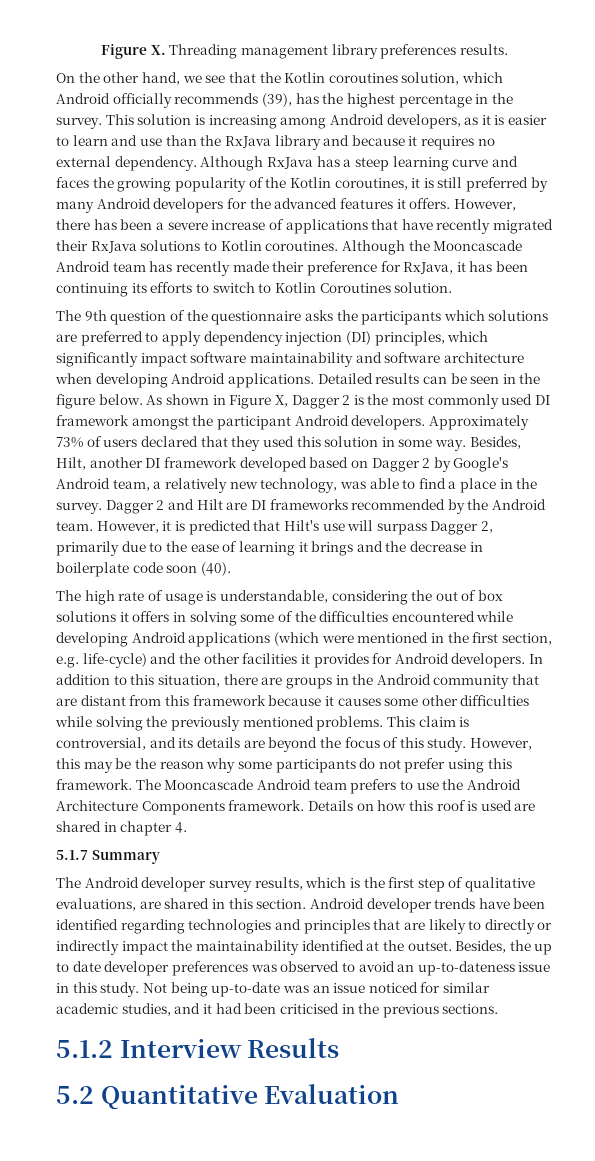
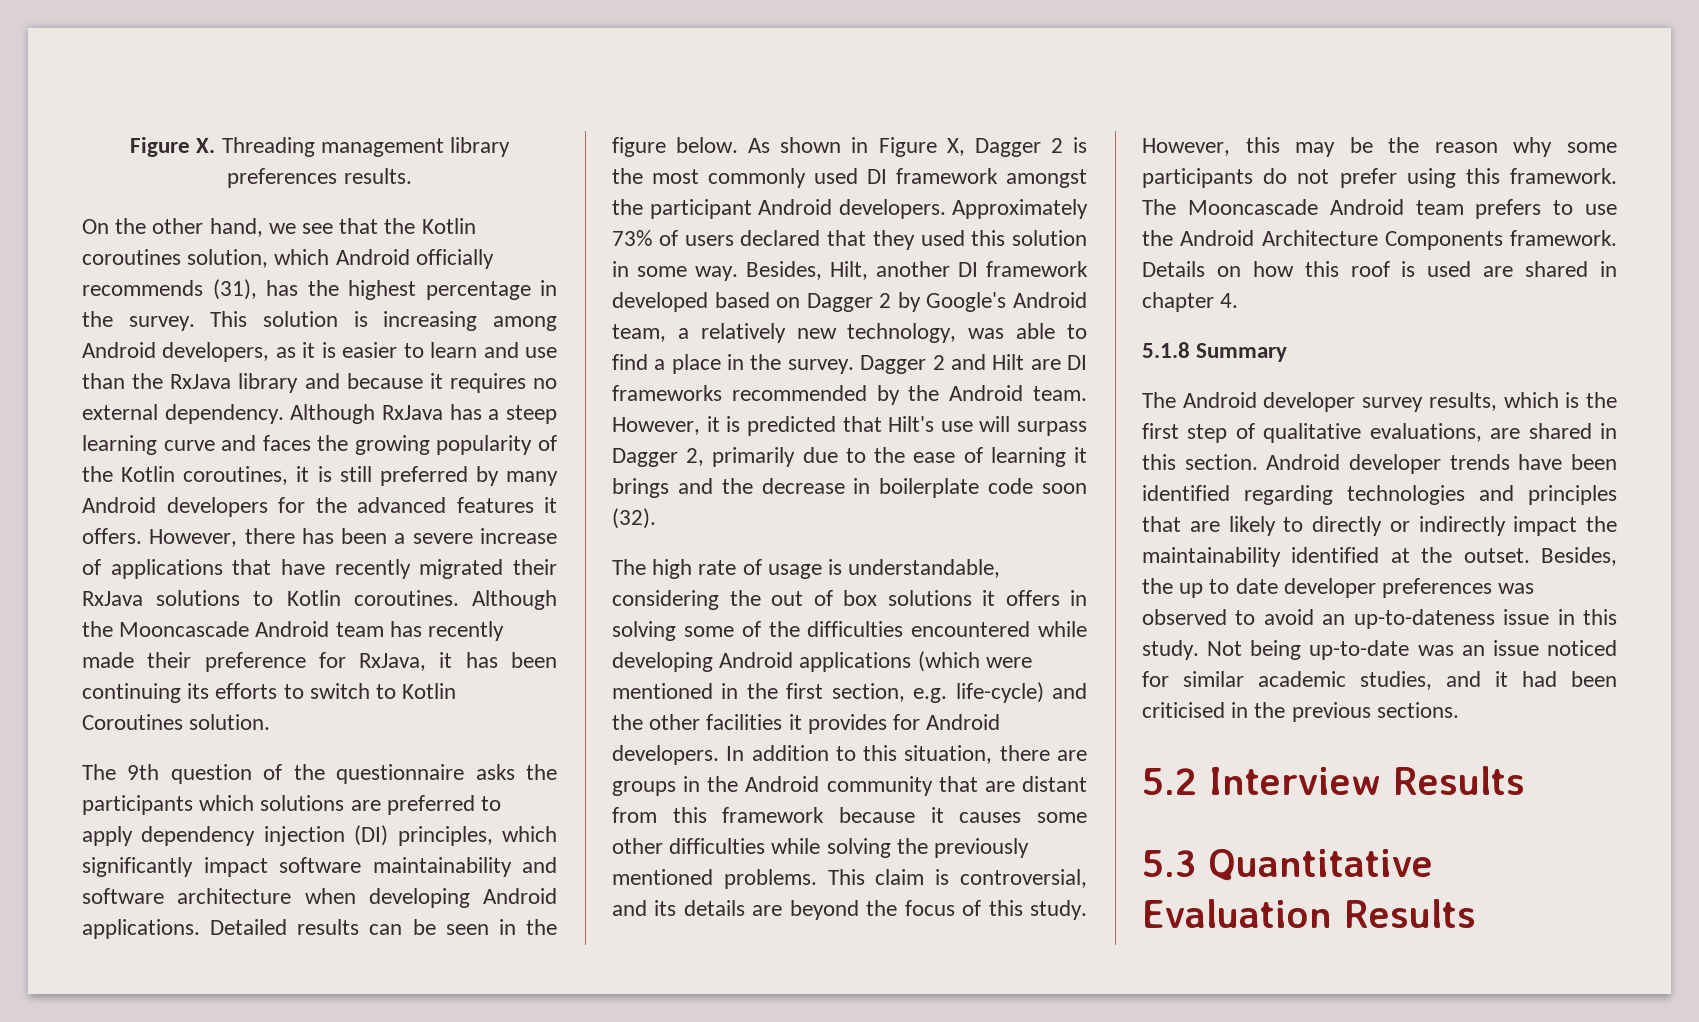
- On the other hand, we see that the Kotlin coroutines solution, which Android officially recommends (39), has the highest percentage in the survey.
+ On the other hand, we see that the Kotlin coroutines solution, which Android officially recommends (31), has the highest percentage in the survey.
- However, it is predicted that Hilt's use will surpass Dagger 2, primarily due to the ease of learning it brings and the decrease in boilerplate code soon (40).
+ However, it is predicted that Hilt's use will surpass Dagger 2, primarily due to the ease of learning it brings and the decrease in boilerplate code soon (32).
- 5.1.7 Summary
+ 5.1.8 Summary
- 5.1.2 Interview Results
+ 5.2 Interview Results
- 5.2 Quantitative Evaluation
+ 5.3 Quantitative Evaluation Results

